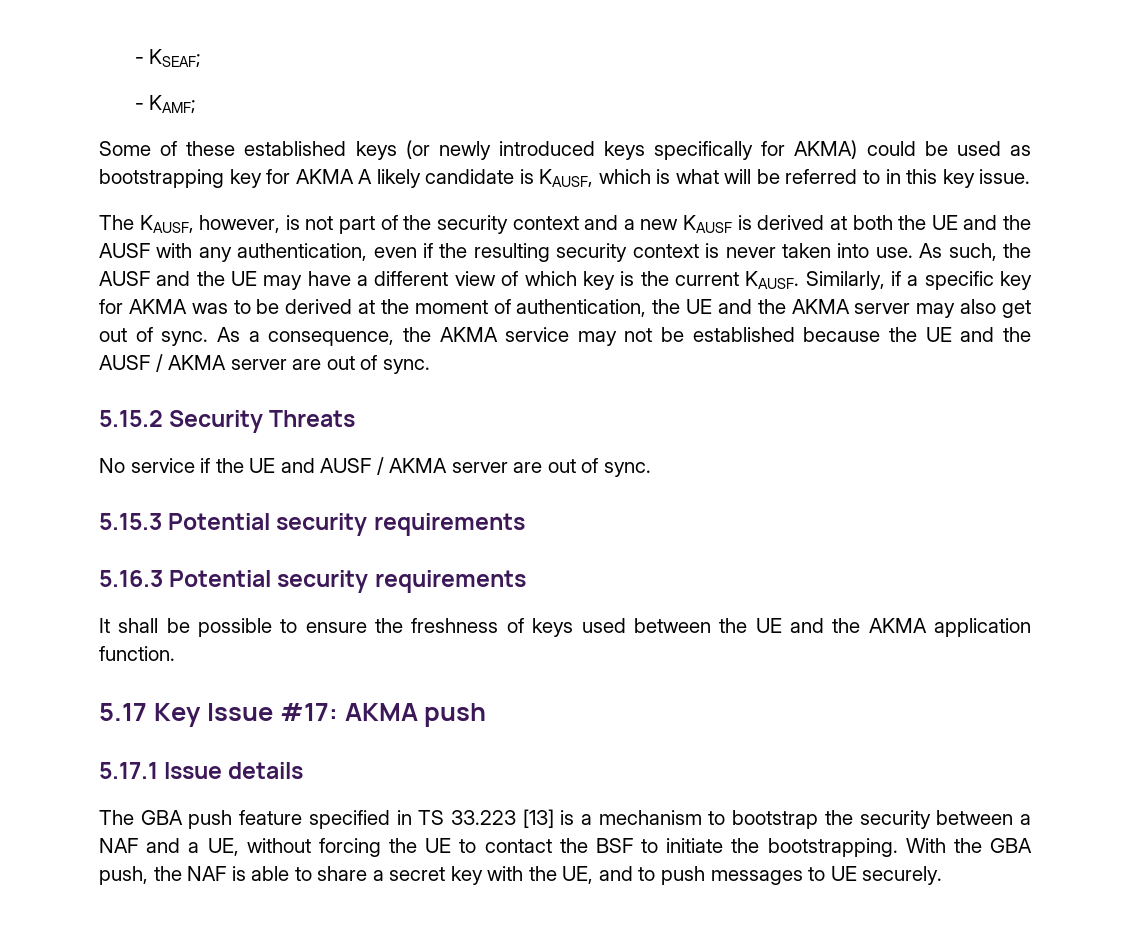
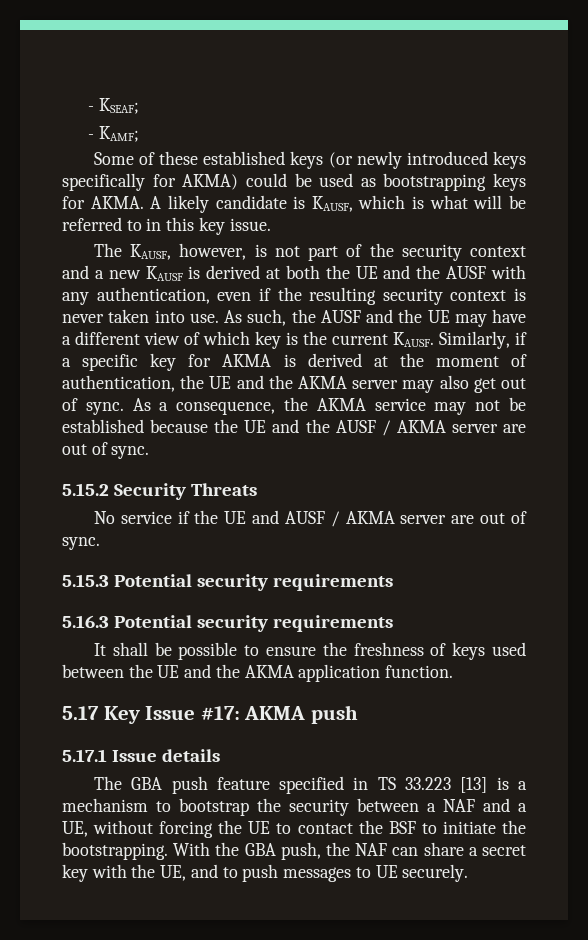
- Some of these established keys (or newly introduced keys specifically for AKMA) could be used as bootstrapping key for AKMA A likely candidate is KAUSF, which is what will be referred to in this key issue.
+ Some of these established keys (or newly introduced keys specifically for AKMA) could be used as bootstrapping keys for AKMA. A likely candidate is KAUSF, which is what will be referred to in this key issue.
- Similarly, if a specific key for AKMA was to be derived at the moment of authentication, the UE and the AKMA server may also get out of sync.
+ Similarly, if a specific key for AKMA is derived at the moment of authentication, the UE and the AKMA server may also get out of sync.
- With the GBA push, the NAF is able to share a secret key with the UE, and to push messages to UE securely.
+ With the GBA push, the NAF can share a secret key with the UE, and to push messages to UE securely.

